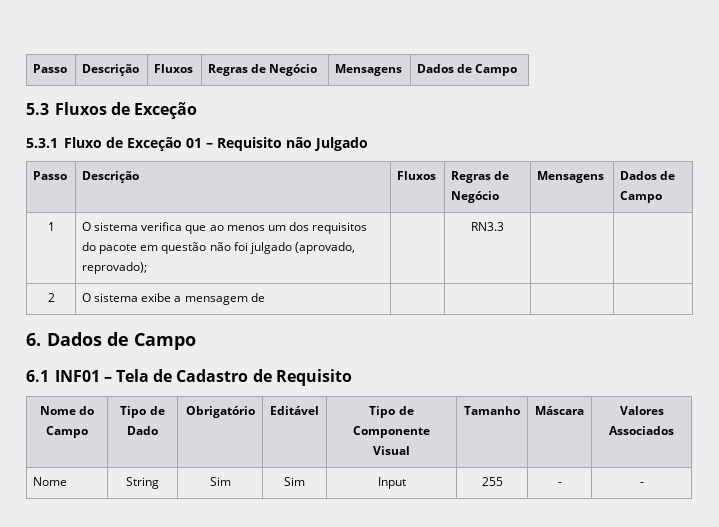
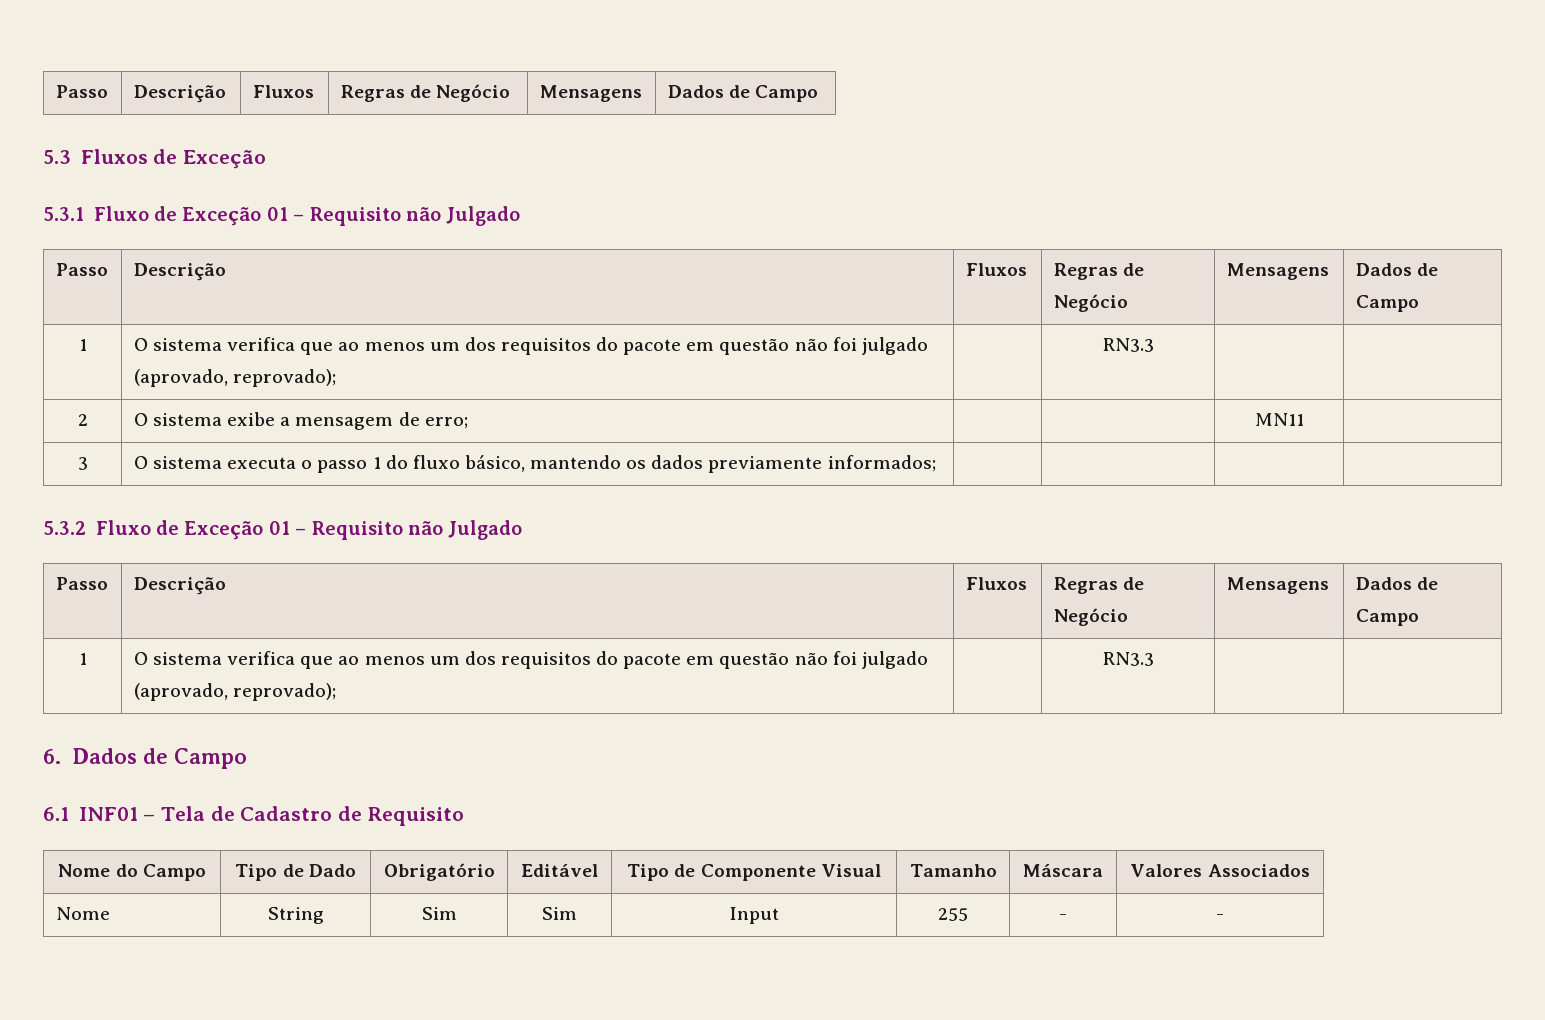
- 2 | O sistema exibe a mensagem de | | | |
+ 2 | O sistema exibe a mensagem de erro; | | | MN11 |
+ 3 | O sistema executa o passo 1 do fluxo básico, mantendo os dados previamente informados; | | | |
+ 5.3.2 Fluxo de Exceção 01 – Requisito não Julgado
+ Passo | Descrição | Fluxos | Regras de Negócio | Mensagens | Dados de Campo
+ 1 | O sistema verifica que ao menos um dos requisitos do pacote em questão não foi julgado (aprovado, reprovado); | | RN3.3 | |

